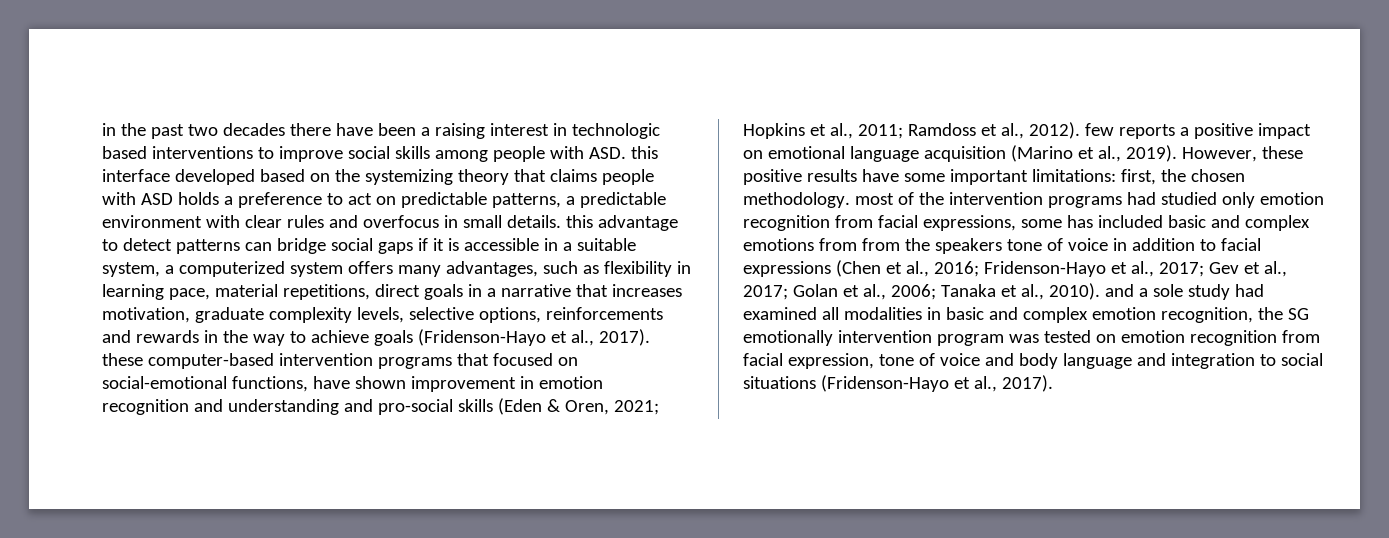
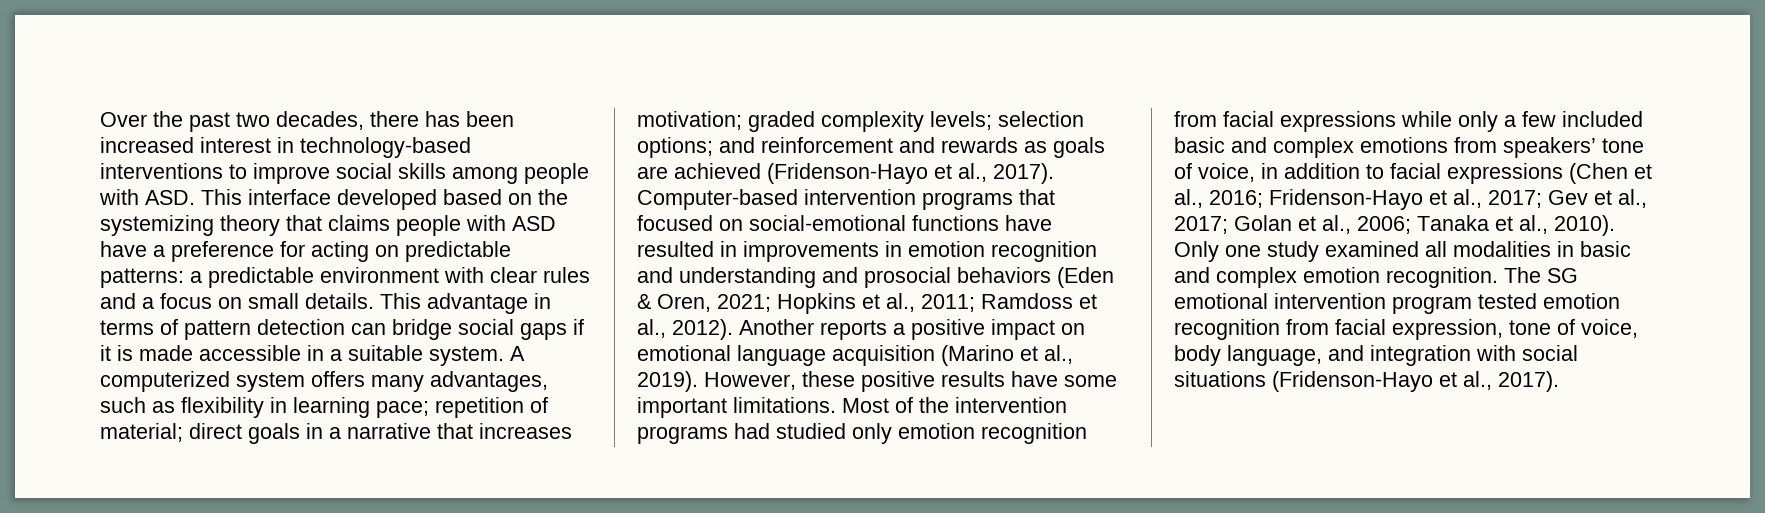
- in the past two decades there have been a raising interest in technologic based interventions to improve social skills among people with ASD. this interface developed based on the systemizing theory that claims people with ASD holds a preference to act on predictable patterns, a predictable environment with clear rules and overfocus in small details. this advantage to detect patterns can bridge social gaps if it is accessible in a suitable system, a computerized system offers many advantages, such as flexibility in learning pace, material repetitions, direct goals in a narrative that increases motivation, graduate complexity levels, selective options, reinforcements and rewards in the way to achieve goals (Fridenson-Hayo et al., 2017). these computer-based intervention programs that focused on social-emotional functions, have shown improvement in emotion recognition and understanding and pro-social skills (Eden & Oren, 2021;
+ Over the past two decades, there has been increased interest in technology-based interventions to improve social skills among people with ASD. This interface developed based on the systemizing theory that claims people with ASD have a preference for acting on predictable patterns: a predictable environment with clear rules and a focus on small details. This advantage in terms of pattern detection can bridge social gaps if it is made accessible in a suitable system. A computerized system offers many advantages, such as flexibility in learning pace; repetition of material; direct goals in a narrative that increases motivation; graded complexity levels; selection options; and reinforcement and rewards as goals are achieved (Fridenson-Hayo et al., 2017). Computer-based intervention programs that focused on social-emotional functions have resulted in improvements in emotion recognition and understanding and prosocial behaviors (Eden & Oren, 2021;
- Ramdoss et al., 2012). few reports a positive impact on emotional language acquisition (Marino et al., 2019).
+ Ramdoss et al., 2012). Another reports a positive impact on emotional language acquisition (Marino et al., 2019).
- However, these positive results have some important limitations: first, the chosen methodology. most of the intervention programs had studied only emotion recognition from facial expressions, some has included basic and complex emotions from from the speakers tone of voice in addition to facial expressions (Chen et al., 2016;
+ However, these positive results have some important limitations. Most of the intervention programs had studied only emotion recognition from facial expressions while only a few included basic and complex emotions from speakers’ tone of voice, in addition to facial expressions (Chen et al., 2016;
- Tanaka et al., 2010). and a sole study had examined all modalities in basic and complex emotion recognition, the SG emotionally intervention program was tested on emotion recognition from facial expression, tone of voice and body language and integration to social situations (Fridenson-Hayo et al., 2017).
+ Tanaka et al., 2010). Only one study examined all modalities in basic and complex emotion recognition. The SG emotional intervention program tested emotion recognition from facial expression, tone of voice, body language, and integration with social situations (Fridenson-Hayo et al., 2017).

